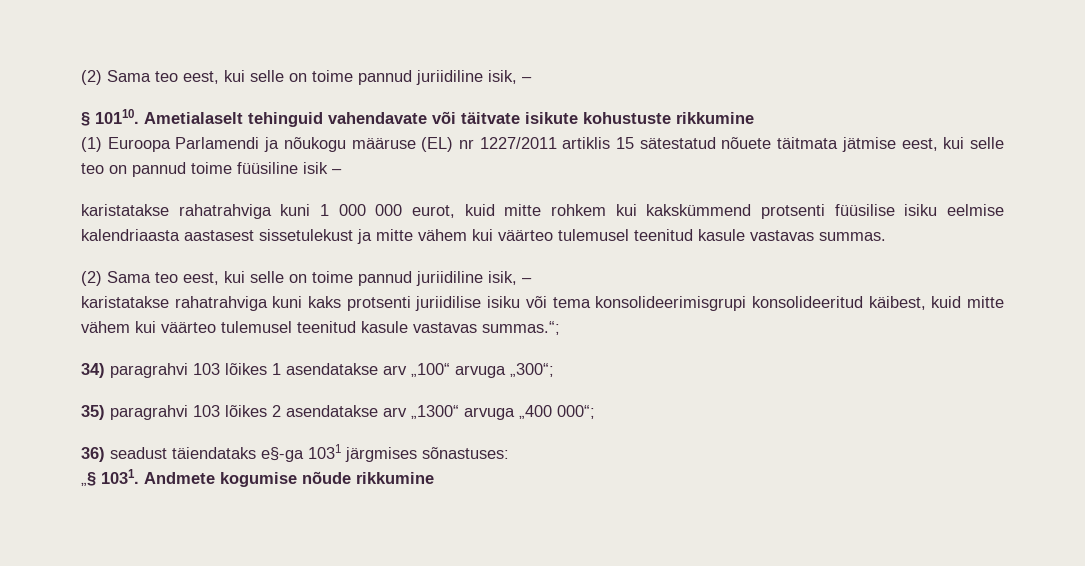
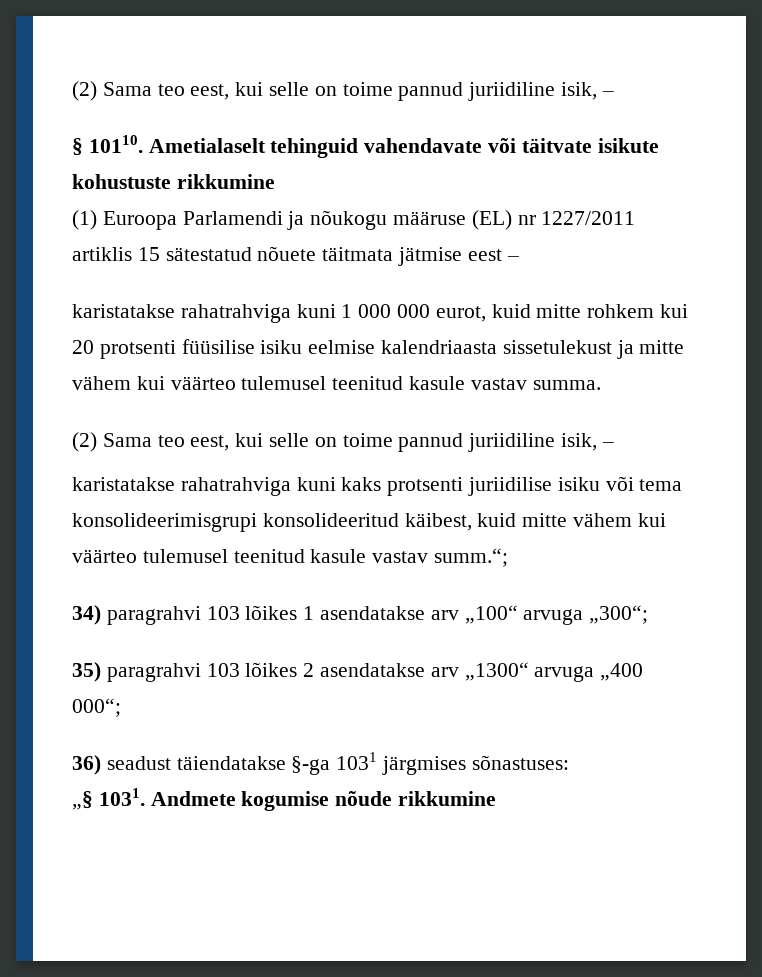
- (1) Euroopa Parlamendi ja nõukogu määruse (EL) nr 1227/2011 artiklis 15 sätestatud nõuete täitmata jätmise eest, kui selle teo on pannud toime füüsiline isik –
+ (1) Euroopa Parlamendi ja nõukogu määruse (EL) nr 1227/2011 artiklis 15 sätestatud nõuete täitmata jätmise eest –
- karistatakse rahatrahviga kuni 1 000 000 eurot, kuid mitte rohkem kui kakskümmend protsenti füüsilise isiku eelmise kalendriaasta aastasest sissetulekust ja mitte vähem kui väärteo tulemusel teenitud kasule vastavas summas.
+ karistatakse rahatrahviga kuni 1 000 000 eurot, kuid mitte rohkem kui 20 protsenti füüsilise isiku eelmise kalendriaasta sissetulekust ja mitte vähem kui väärteo tulemusel teenitud kasule vastav summa.
- karistatakse rahatrahviga kuni kaks protsenti juriidilise isiku või tema konsolideerimisgrupi konsolideeritud käibest, kuid mitte vähem kui väärteo tulemusel teenitud kasule vastavas summas.“;
+ karistatakse rahatrahviga kuni kaks protsenti juriidilise isiku või tema konsolideerimisgrupi konsolideeritud käibest, kuid mitte vähem kui väärteo tulemusel teenitud kasule vastav summ.“;
- 36) seadust täiendataks e§-ga 1031 järgmises sõnastuses:
+ 36) seadust täiendatakse §-ga 1031 järgmises sõnastuses:

